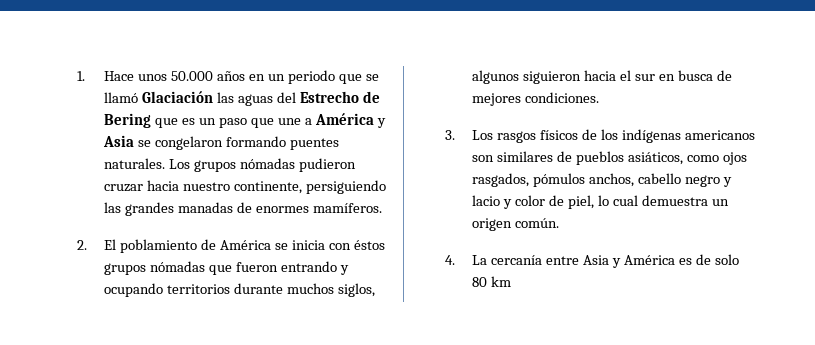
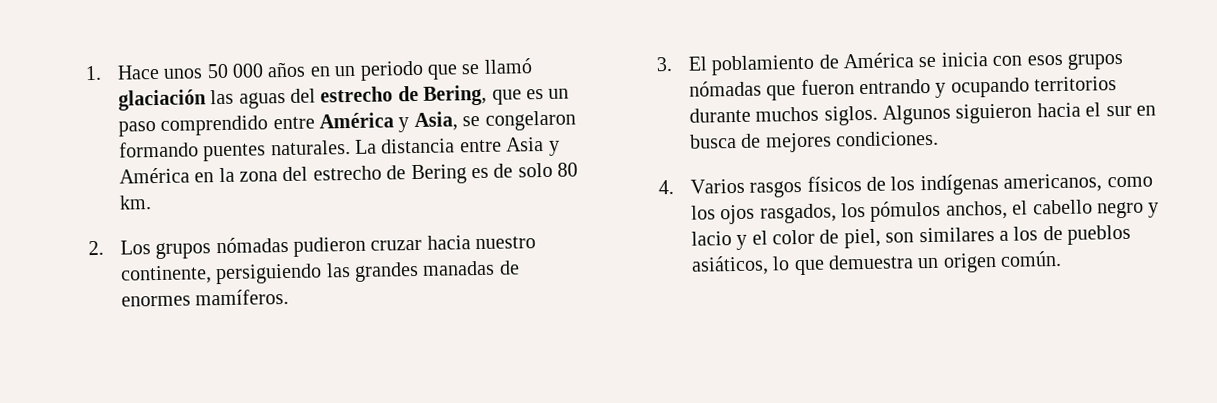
- 1. Hace unos 50.000 años en un periodo que se llamó Glaciación las aguas del Estrecho de Bering que es un paso que une a América y Asia se congelaron formando puentes naturales.
+ 1. Hace unos 50 000 años en un periodo que se llamó glaciación las aguas del estrecho de Bering, que es un paso comprendido entre América y Asia, se congelaron formando puentes naturales.
- Los grupos nómadas pudieron cruzar hacia nuestro continente, persiguiendo las grandes manadas de enormes mamíferos.
+ La distancia entre Asia y América en la zona del estrecho de Bering es de solo 80 km.
+ 2. Los grupos nómadas pudieron cruzar hacia nuestro continente, persiguiendo las grandes manadas de enormes mamíferos.
- 2. El poblamiento de América se inicia con éstos grupos nómadas que fueron entrando y ocupando territorios durante muchos siglos, algunos siguieron hacia el sur en busca de mejores condiciones.
+ 3. El poblamiento de América se inicia con esos grupos nómadas que fueron entrando y ocupando territorios durante muchos siglos. Algunos siguieron hacia el sur en busca de mejores condiciones.
- 3. Los rasgos físicos de los indígenas americanos son similares de pueblos asiáticos, como ojos rasgados, pómulos anchos, cabello negro y lacio y color de piel, lo cual demuestra un origen común.
- 4. La cercanía entre Asia y América es de solo 80 km
+ 4. Varios rasgos físicos de los indígenas americanos, como los ojos rasgados, los pómulos anchos, el cabello negro y lacio y el color de piel, son similares a los de pueblos asiáticos, lo que demuestra un origen común.

